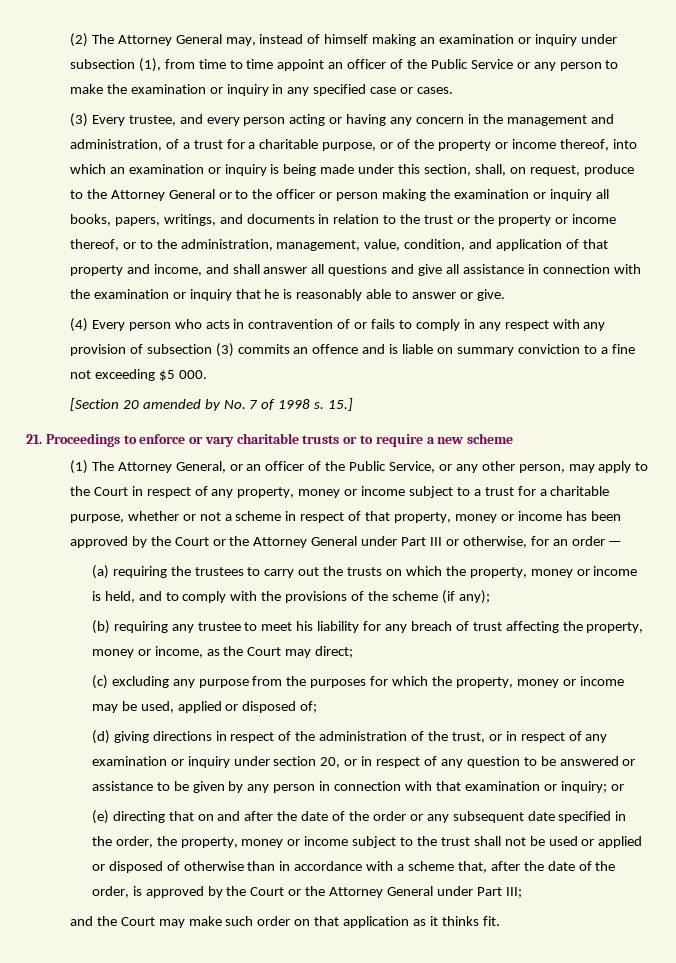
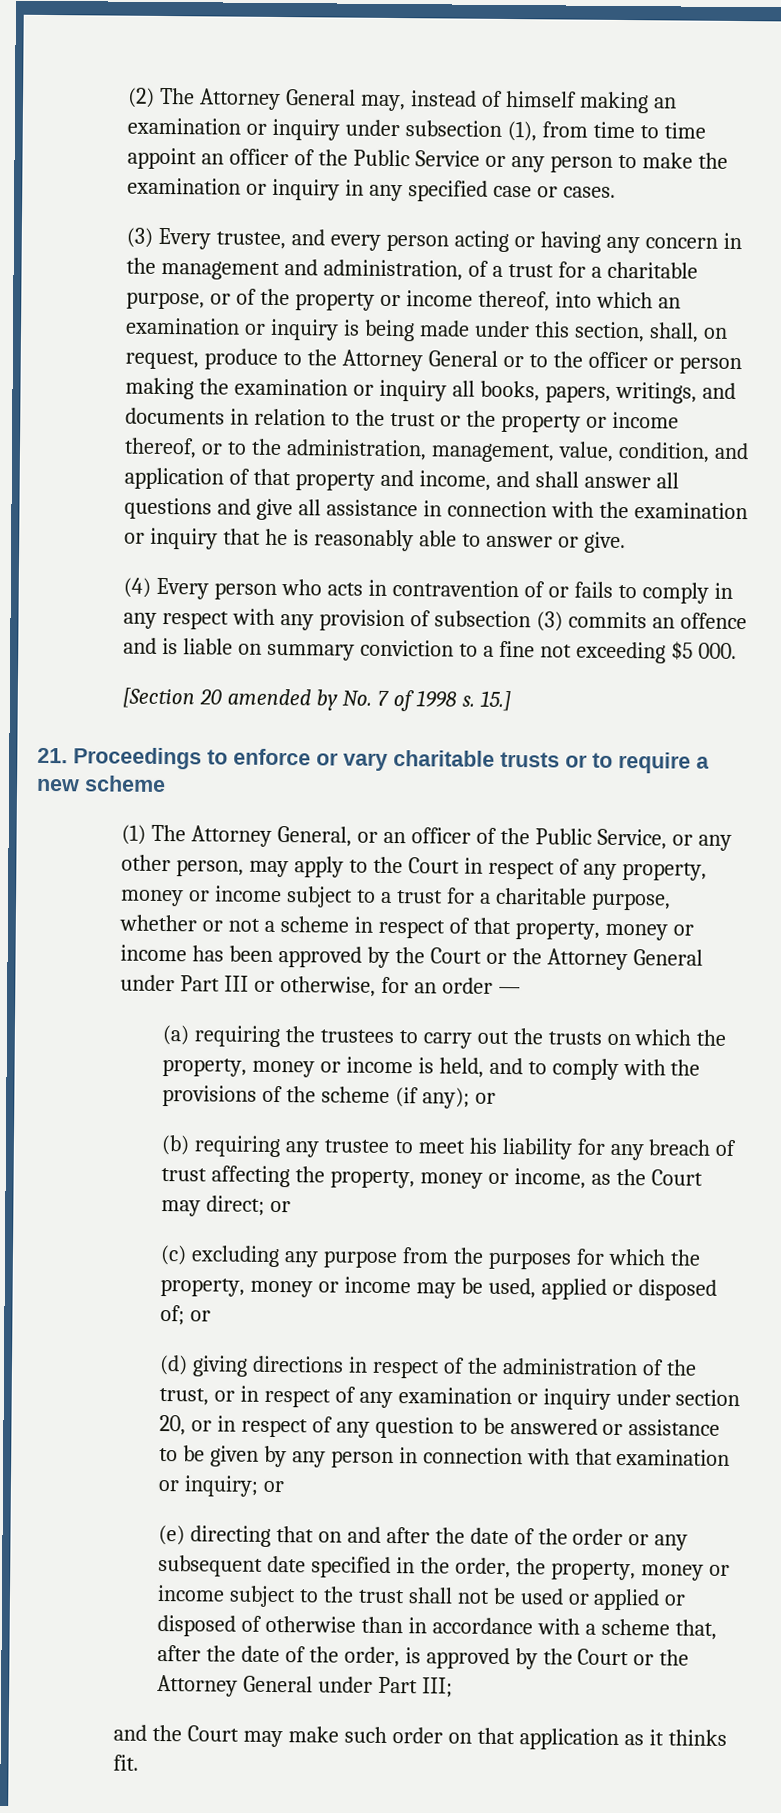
- (a) requiring the trustees to carry out the trusts on which the property, money or income is held, and to comply with the provisions of the scheme (if any);
+ (a) requiring the trustees to carry out the trusts on which the property, money or income is held, and to comply with the provisions of the scheme (if any); or
- (b) requiring any trustee to meet his liability for any breach of trust affecting the property, money or income, as the Court may direct;
+ (b) requiring any trustee to meet his liability for any breach of trust affecting the property, money or income, as the Court may direct; or
- (c) excluding any purpose from the purposes for which the property, money or income may be used, applied or disposed of;
+ (c) excluding any purpose from the purposes for which the property, money or income may be used, applied or disposed of; or

